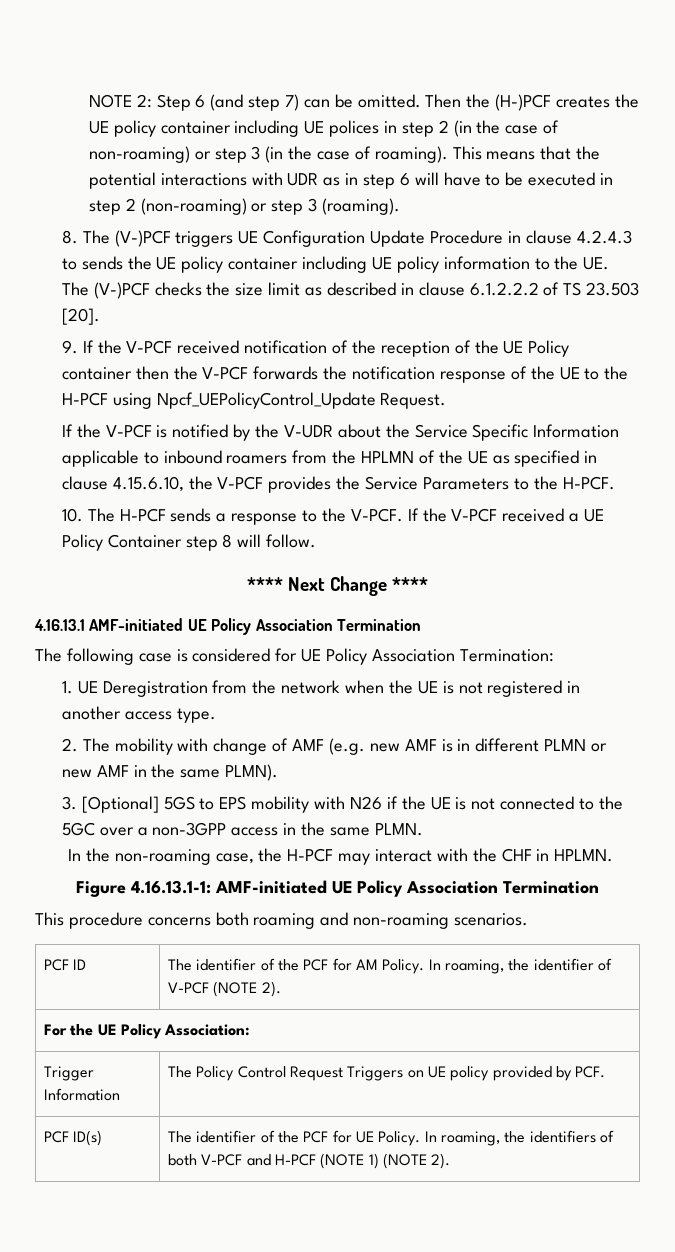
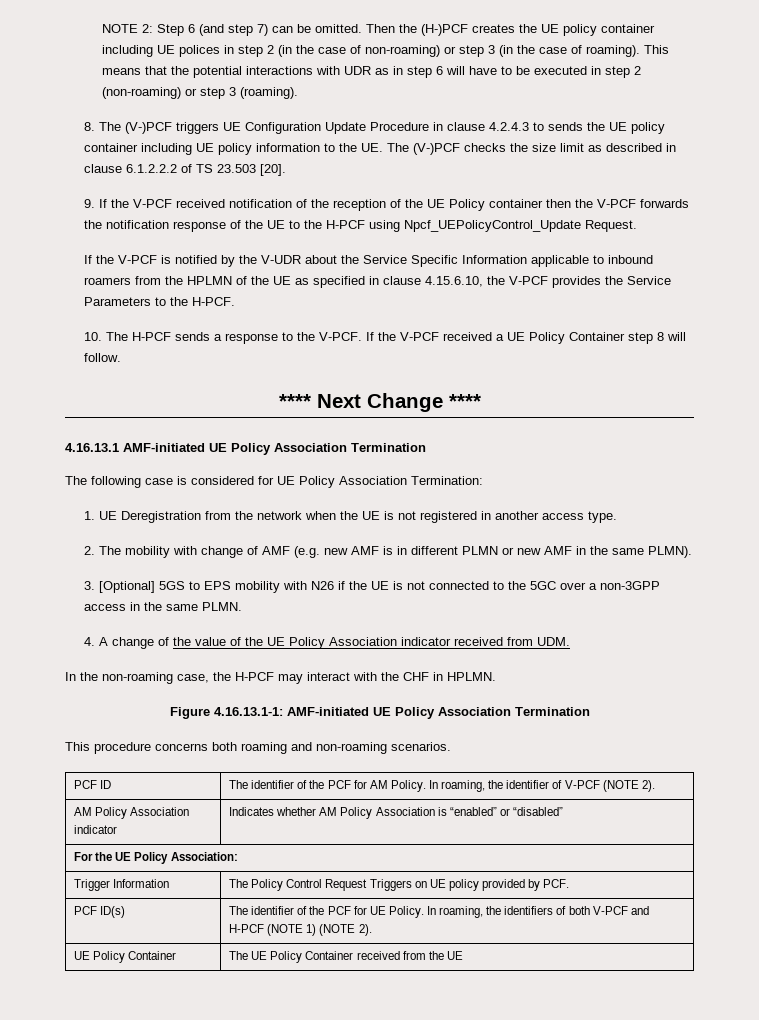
+ 4. A change of the value of the UE Policy Association indicator received from UDM.
+ AM Policy Association indicator | Indicates whether AM Policy Association is “enabled” or “disabled”
+ UE Policy Container | The UE Policy Container received from the UE

